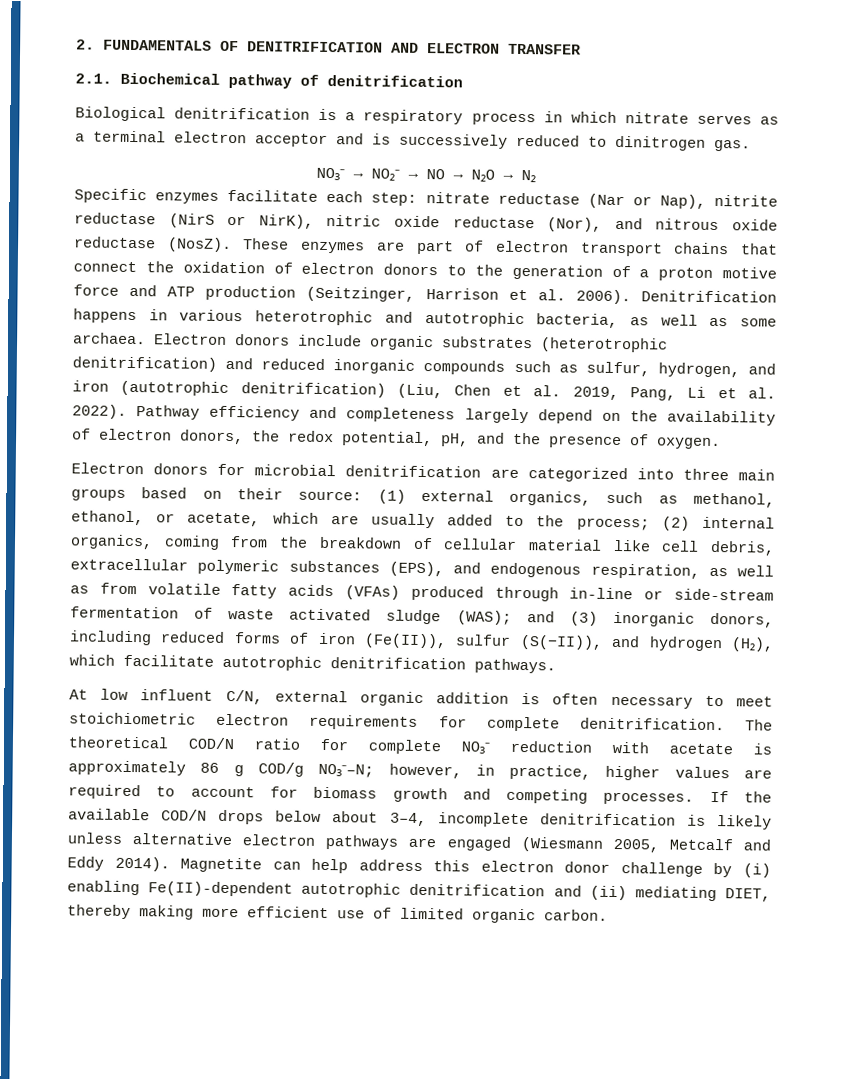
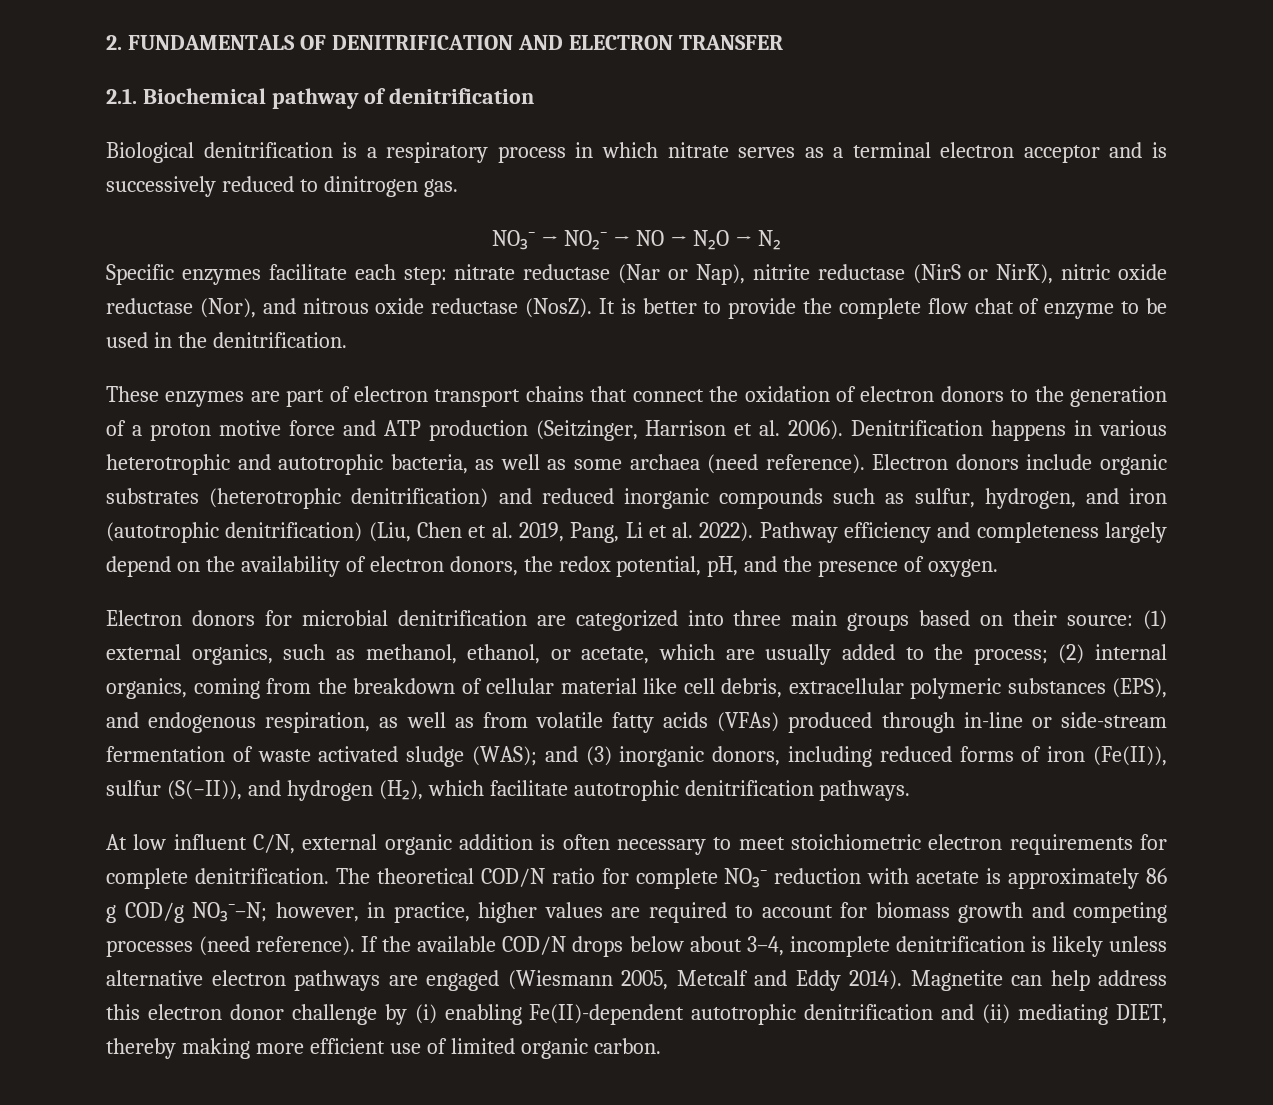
- Specific enzymes facilitate each step: nitrate reductase (Nar or Nap), nitrite reductase (NirS or NirK), nitric oxide reductase (Nor), and nitrous oxide reductase (NosZ). These enzymes are part of electron transport chains that connect the oxidation of electron donors to the generation of a proton motive force and ATP production (Seitzinger, Harrison et al. 2006).
+ Specific enzymes facilitate each step: nitrate reductase (Nar or Nap), nitrite reductase (NirS or NirK), nitric oxide reductase (Nor), and nitrous oxide reductase (NosZ). It is better to provide the complete flow chat of enzyme to be used in the denitrification.
+ These enzymes are part of electron transport chains that connect the oxidation of electron donors to the generation of a proton motive force and ATP production (Seitzinger, Harrison et al. 2006).
- Denitrification happens in various heterotrophic and autotrophic bacteria, as well as some archaea.
+ Denitrification happens in various heterotrophic and autotrophic bacteria, as well as some archaea (need reference).
- The theoretical COD/N ratio for complete NO₃⁻ reduction with acetate is approximately 86 g COD/g NO₃⁻–N; however, in practice, higher values are required to account for biomass growth and competing processes.
+ The theoretical COD/N ratio for complete NO₃⁻ reduction with acetate is approximately 86 g COD/g NO₃⁻–N; however, in practice, higher values are required to account for biomass growth and competing processes (need reference).

